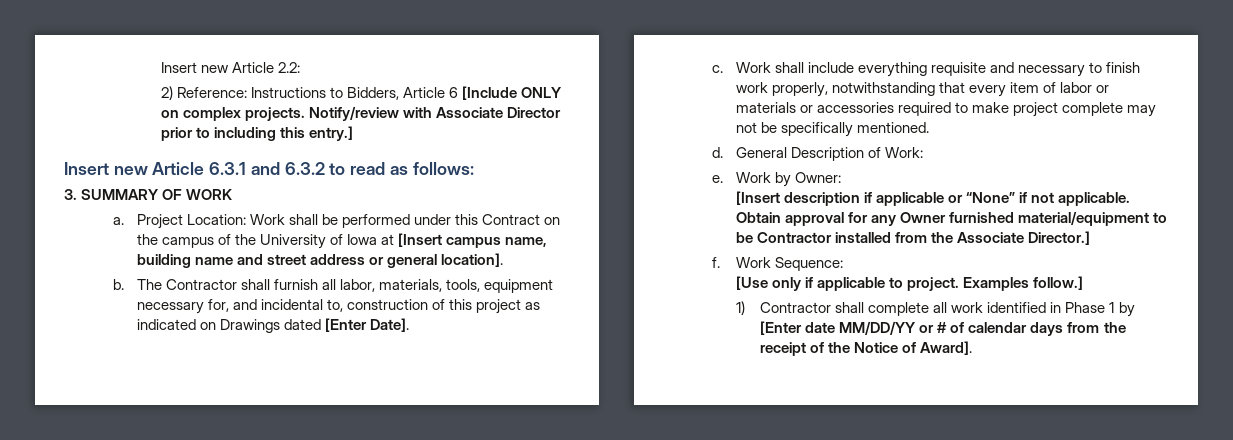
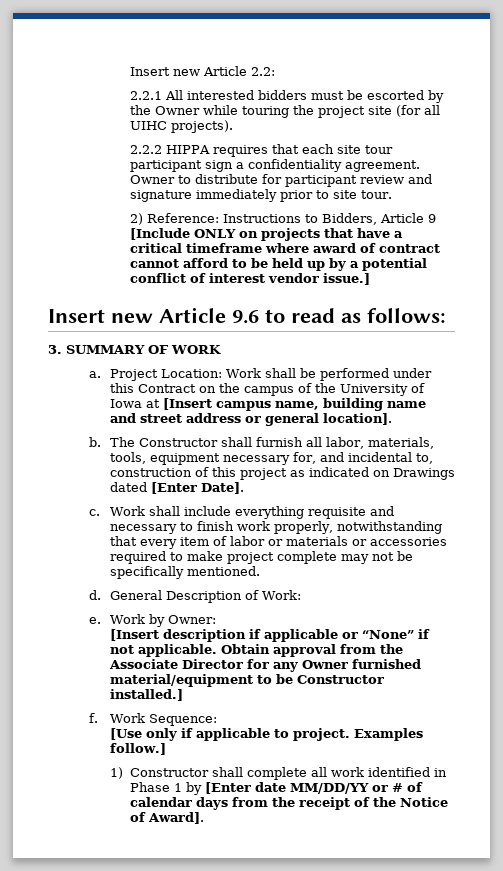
+ 2.2.1 All interested bidders must be escorted by the Owner while touring the project site (for all UIHC projects).
+ 2.2.2 HIPPA requires that each site tour participant sign a confidentiality agreement. Owner to distribute for participant review and signature immediately prior to site tour.
- 2) Reference: Instructions to Bidders, Article 6 [Include ONLY on complex projects. Notify/review with Associate Director prior to including this entry.]
- Insert new Article 6.3.1 and 6.3.2 to read as follows:
+ 2) Reference: Instructions to Bidders, Article 9 [Include ONLY on projects that have a critical timeframe where award of contract cannot afford to be held up by a potential conflict of interest vendor issue.]
+ Insert new Article 9.6 to read as follows:
- The Contractor shall furnish all labor, materials, tools, equipment necessary for, and incidental to, construction of this project as indicated on Drawings dated [Enter Date].
+ The Constructor shall furnish all labor, materials, tools, equipment necessary for, and incidental to, construction of this project as indicated on Drawings dated [Enter Date].
- Obtain approval for any Owner furnished material/equipment to be Contractor installed from the Associate Director.]
+ Obtain approval from the Associate Director for any Owner furnished material/equipment to be Constructor installed.]
- 1) Contractor shall complete all work identified in Phase 1 by [Enter date MM/DD/YY or # of calendar days from the receipt of the Notice of Award].
+ 1) Constructor shall complete all work identified in Phase 1 by [Enter date MM/DD/YY or # of calendar days from the receipt of the Notice of Award].

